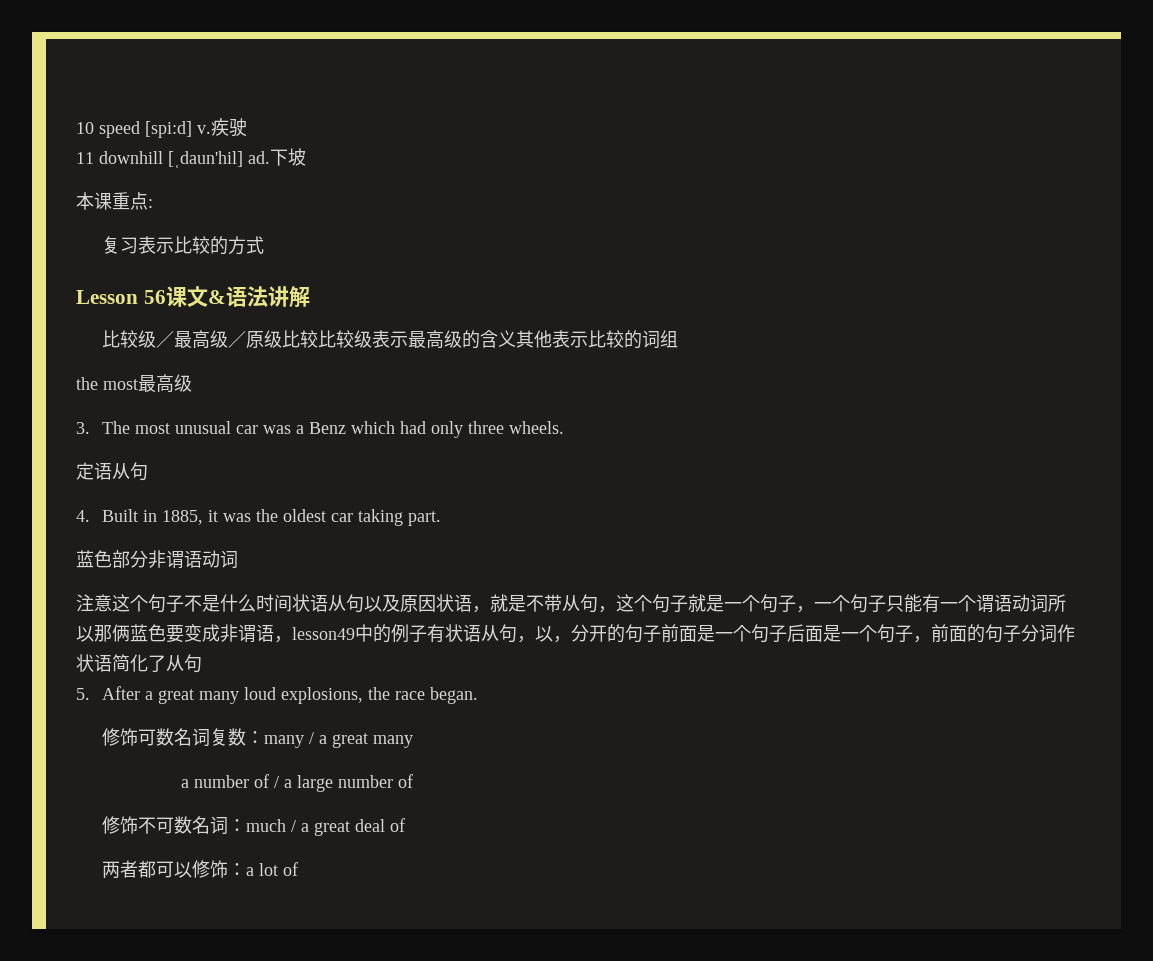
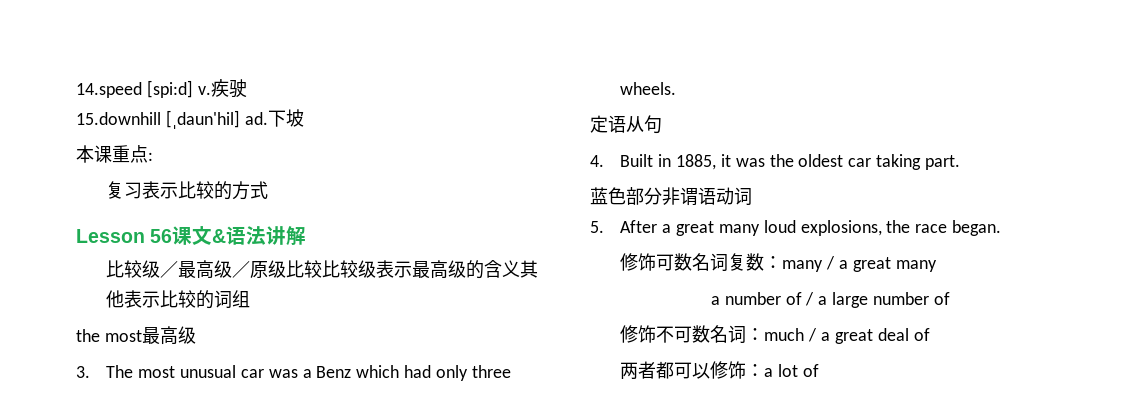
- 10 speed [spi:d] v.
+ 14.speed [spi:d] v.
- 11 downhill [ˌdaun'hil] ad.
+ 15.downhill [ˌdaun'hil] ad.
- 注意这个句子不是什么时间状语从句以及原因状语，就是不带从句，这个句子就是一个句子，一个句子只能有一个谓语动词所以那俩蓝色要变成非谓语，lesson49中的例子有状语从句，以，分开的句子前面是一个句子后面是一个句子，前面的句子分词作状语简化了从句

